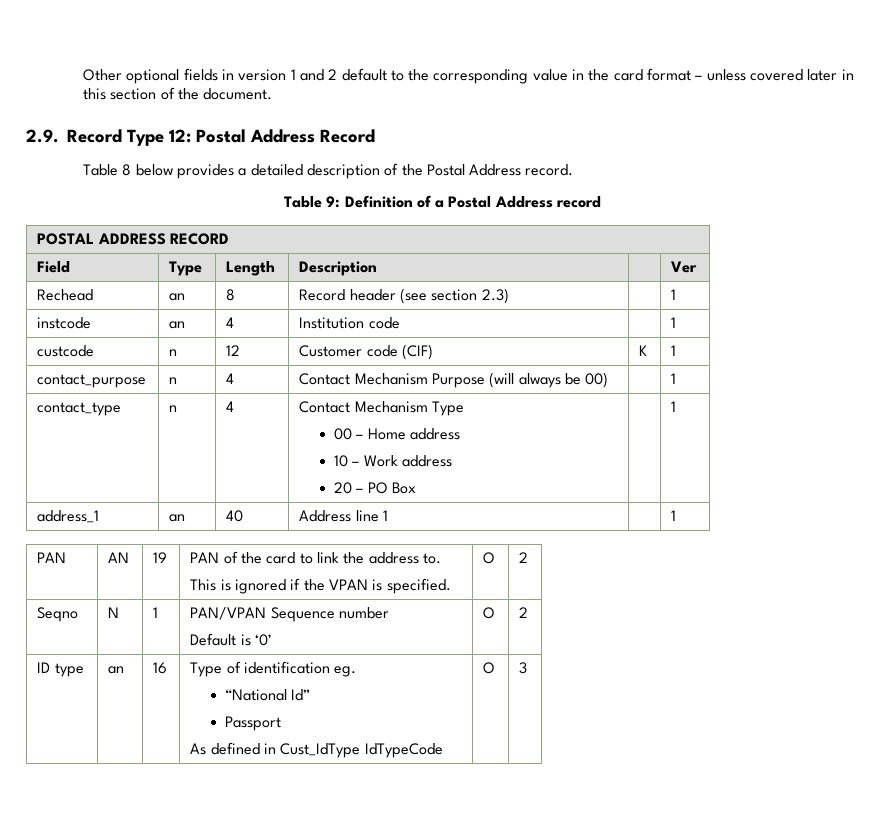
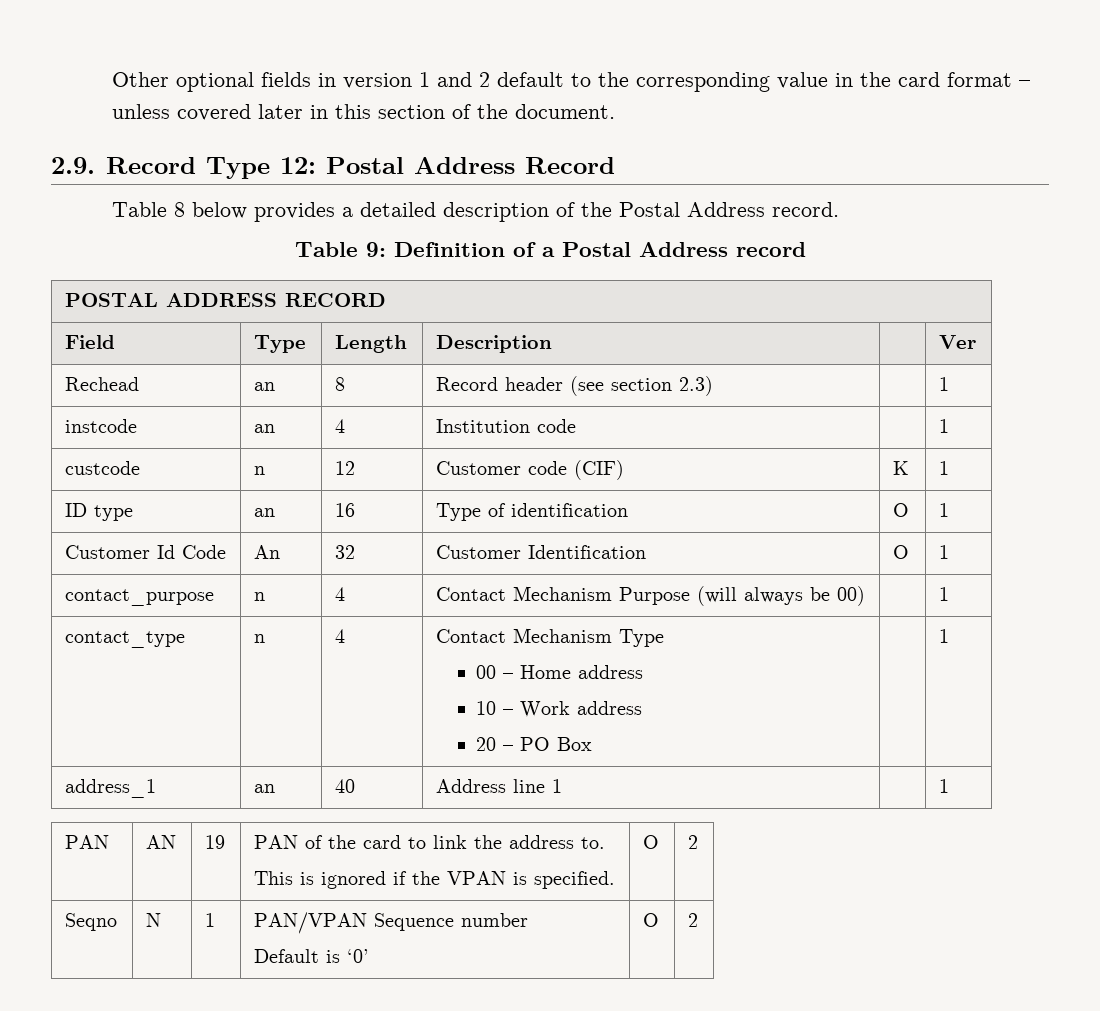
+ ID type | an | 16 | Type of identification | O | 1
+ Customer Id Code | An | 32 | Customer Identification | O | 1
- ID type | an | 16 | Type of identification eg.
- “National Id”
- Passport
- As defined in Cust_IdType IdTypeCode | O | 3

